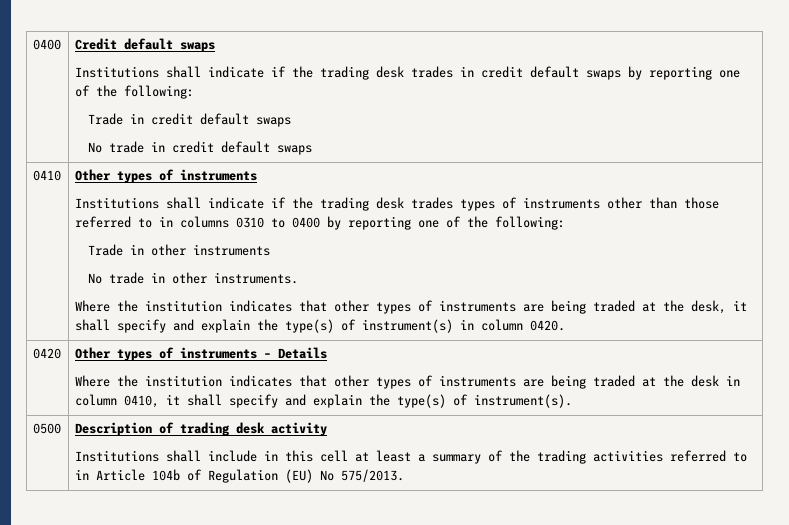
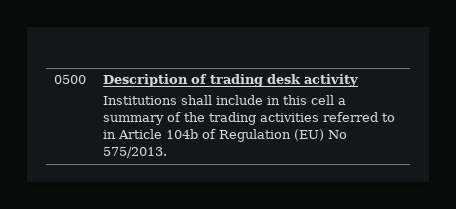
- 0400 | Credit default swaps
- Institutions shall indicate if the trading desk trades in credit default swaps by reporting one of the following:
- Trade in credit default swaps
- No trade in credit default swaps
- 0410 | Other types of instruments
- Institutions shall indicate if the trading desk trades types of instruments other than those referred to in columns 0310 to 0400 by reporting one of the following:
- Trade in other instruments
- No trade in other instruments.
- Where the institution indicates that other types of instruments are being traded at the desk, it shall specify and explain the type(s) of instrument(s) in column 0420.
- 0420 | Other types of instruments – Details
- Where the institution indicates that other types of instruments are being traded at the desk in column 0410, it shall specify and explain the type(s) of instrument(s).
  0500 | Description of trading desk activity
- Institutions shall include in this cell at least a summary of the trading activities referred to in Article 104b of Regulation (EU) No 575/2013.
+ Institutions shall include in this cell a summary of the trading activities referred to in Article 104b of Regulation (EU) No 575/2013.

